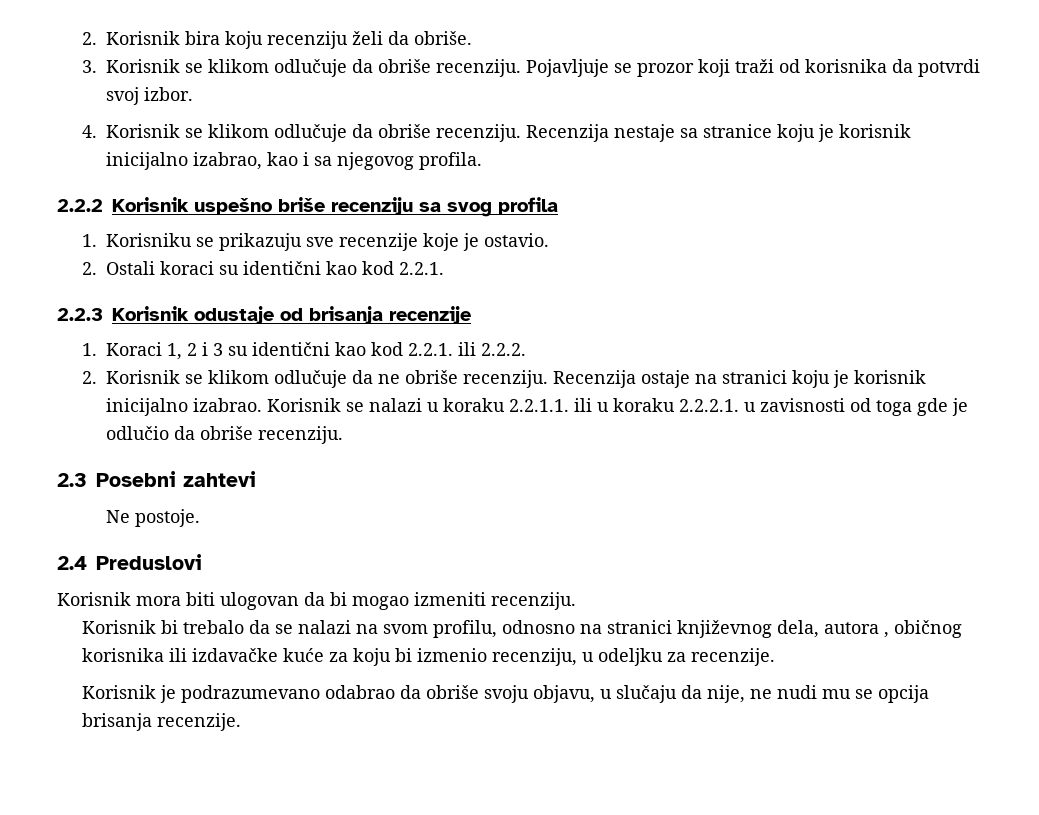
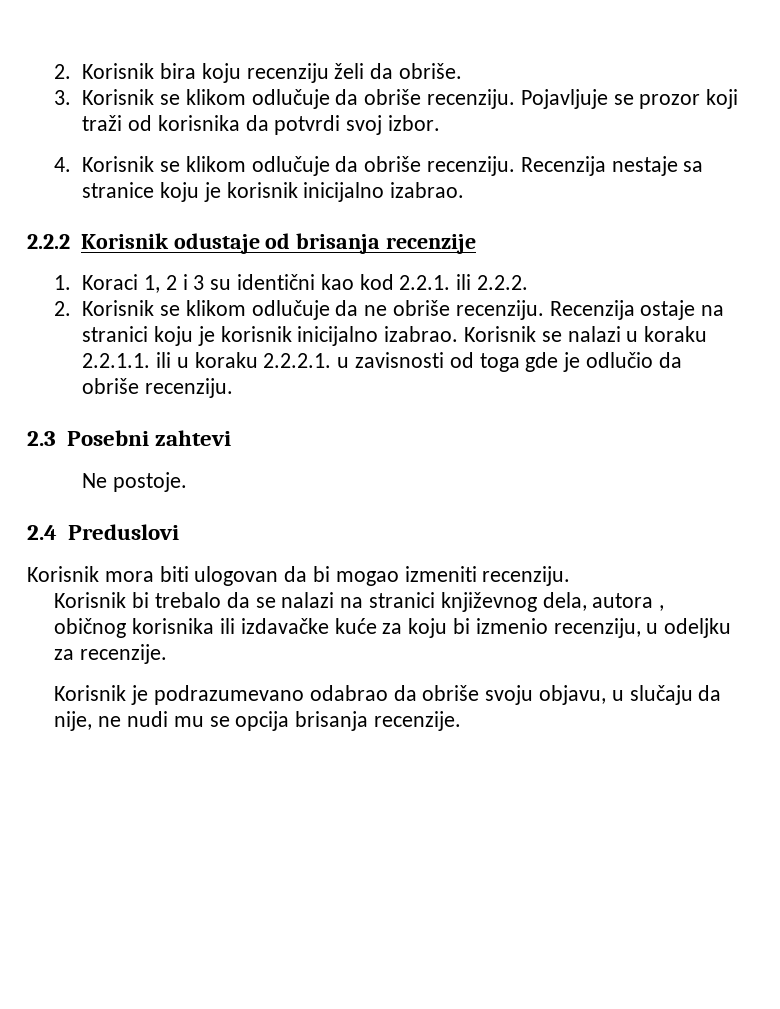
- Recenzija nestaje sa stranice koju je korisnik inicijalno izabrao, kao i sa njegovog profila.
- 2.2.2 Korisnik uspešno briše recenziju sa svog profila
- 1. Korisniku se prikazuju sve recenzije koje je ostavio.
- 2. Ostali koraci su identični kao kod 2.2.1.
- 2.2.3 Korisnik odustaje od brisanja recenzije
+ Recenzija nestaje sa stranice koju je korisnik inicijalno izabrao.
+ 2.2.2 Korisnik odustaje od brisanja recenzije
- Korisnik bi trebalo da se nalazi na svom profilu, odnosno na stranici književnog dela, autora , običnog korisnika ili izdavačke kuće za koju bi izmenio recenziju, u odeljku za recenzije.
+ Korisnik bi trebalo da se nalazi na stranici književnog dela, autora , običnog korisnika ili izdavačke kuće za koju bi izmenio recenziju, u odeljku za recenzije.

